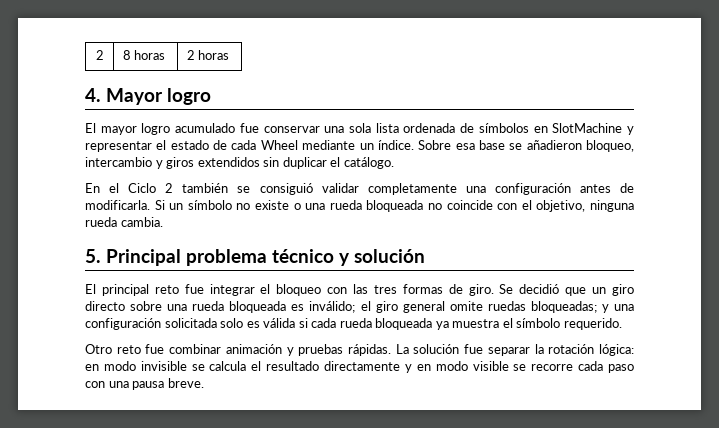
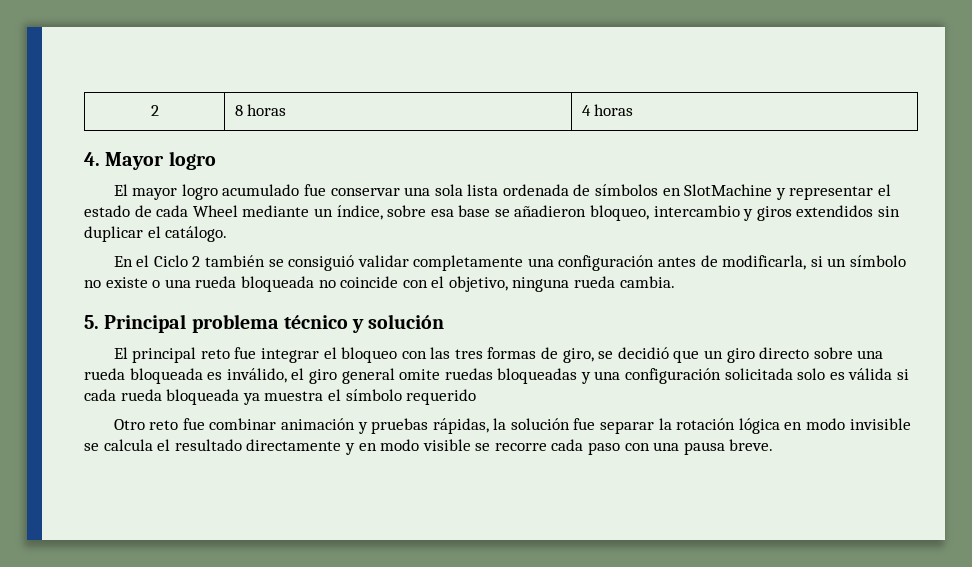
- 2 | 8 horas | 2 horas
+ 2 | 8 horas | 4 horas
- El mayor logro acumulado fue conservar una sola lista ordenada de símbolos en SlotMachine y representar el estado de cada Wheel mediante un índice. Sobre esa base se añadieron bloqueo, intercambio y giros extendidos sin duplicar el catálogo.
+ El mayor logro acumulado fue conservar una sola lista ordenada de símbolos en SlotMachine y representar el estado de cada Wheel mediante un índice, sobre esa base se añadieron bloqueo, intercambio y giros extendidos sin duplicar el catálogo.
- En el Ciclo 2 también se consiguió validar completamente una configuración antes de modificarla. Si un símbolo no existe o una rueda bloqueada no coincide con el objetivo, ninguna rueda cambia.
+ En el Ciclo 2 también se consiguió validar completamente una configuración antes de modificarla, si un símbolo no existe o una rueda bloqueada no coincide con el objetivo, ninguna rueda cambia.
- El principal reto fue integrar el bloqueo con las tres formas de giro. Se decidió que un giro directo sobre una rueda bloqueada es inválido; el giro general omite ruedas bloqueadas; y una configuración solicitada solo es válida si cada rueda bloqueada ya muestra el símbolo requerido.
+ El principal reto fue integrar el bloqueo con las tres formas de giro, se decidió que un giro directo sobre una rueda bloqueada es inválido, el giro general omite ruedas bloqueadas y una configuración solicitada solo es válida si cada rueda bloqueada ya muestra el símbolo requerido
- Otro reto fue combinar animación y pruebas rápidas. La solución fue separar la rotación lógica: en modo invisible se calcula el resultado directamente y en modo visible se recorre cada paso con una pausa breve.
+ Otro reto fue combinar animación y pruebas rápidas, la solución fue separar la rotación lógica en modo invisible se calcula el resultado directamente y en modo visible se recorre cada paso con una pausa breve.

